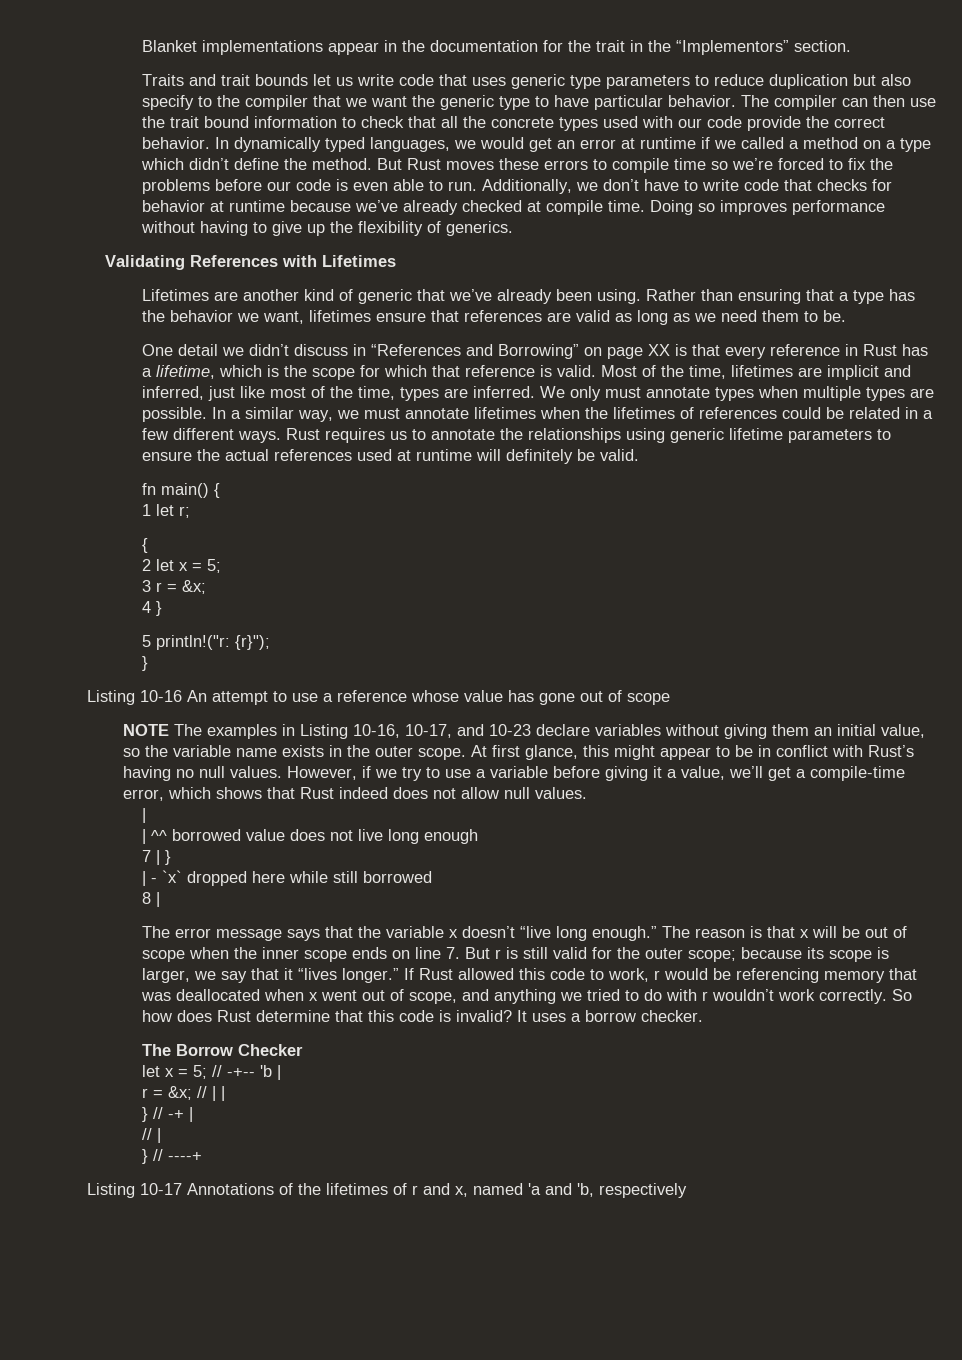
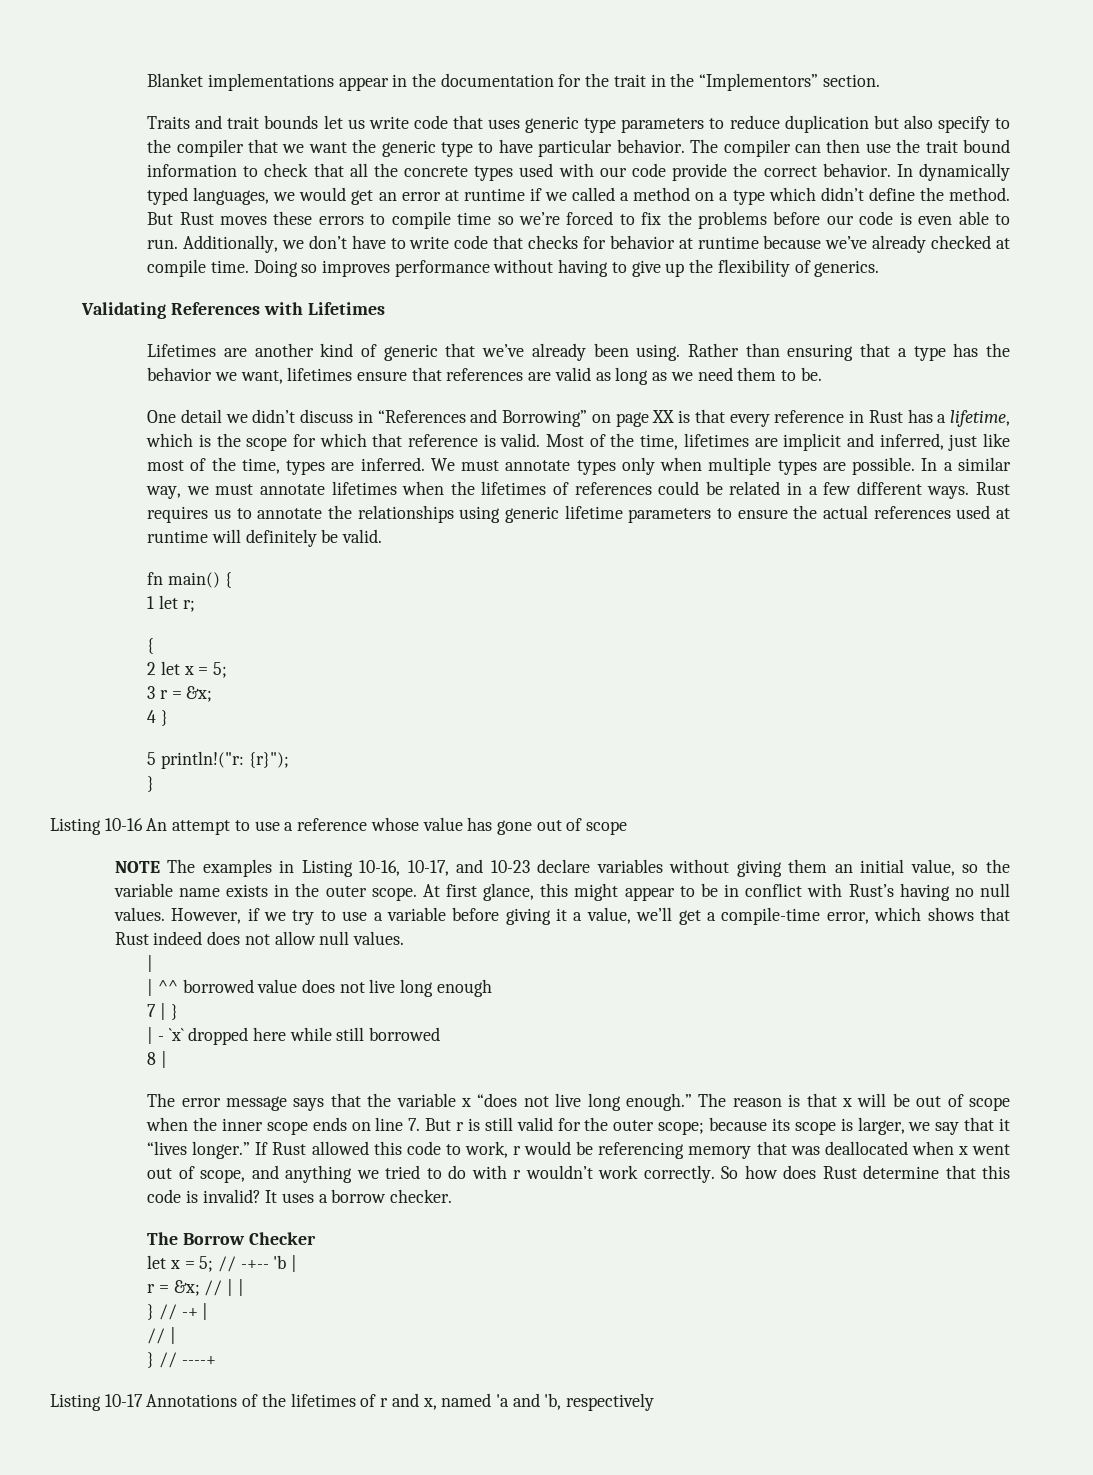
- We only must annotate types when multiple types are possible.
+ We must annotate types only when multiple types are possible.
- The error message says that the variable x doesn’t “live long enough.”
+ The error message says that the variable x “does not live long enough.”

